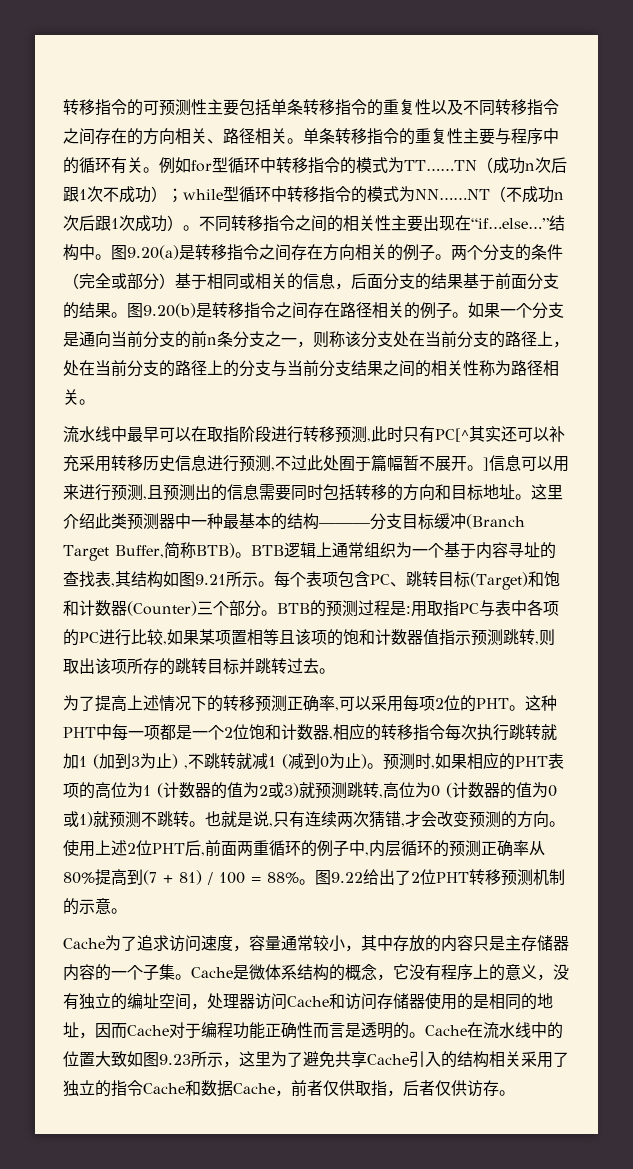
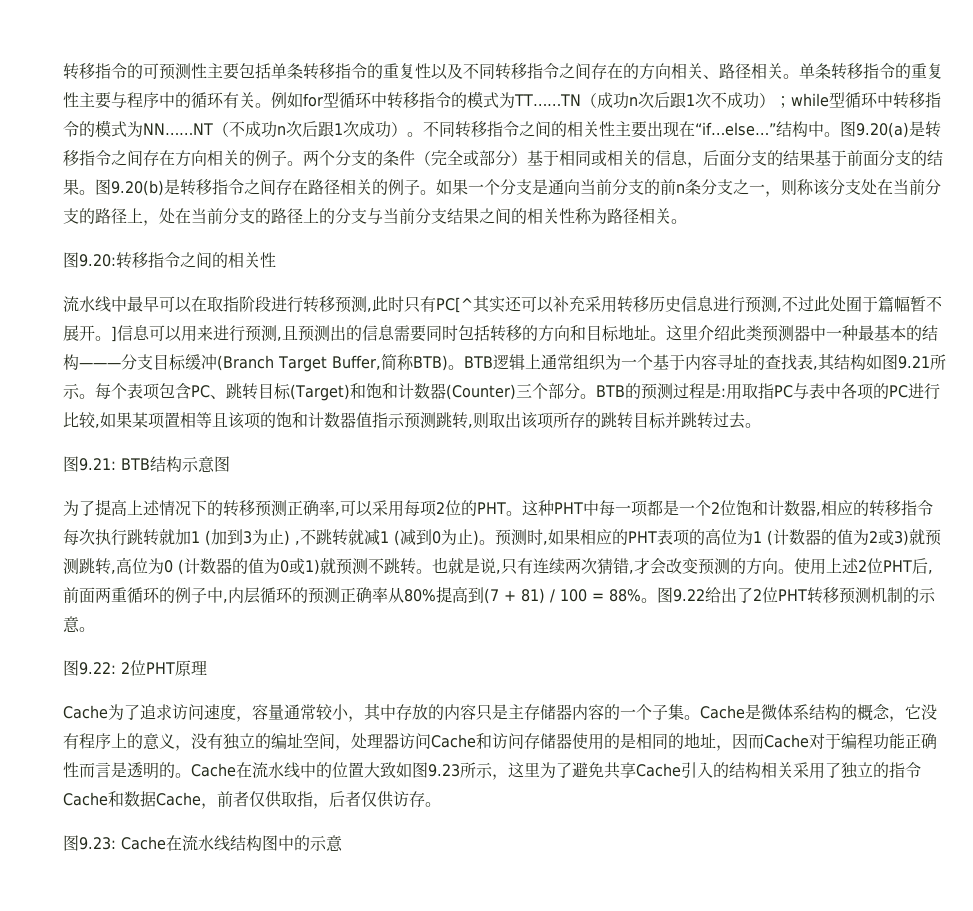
+ 图9.20:转移指令之间的相关性
+ 图9.21: BTB结构示意图
+ 图9.22: 2位PHT原理
+ 图9.23: Cache在流水线结构图中的示意

